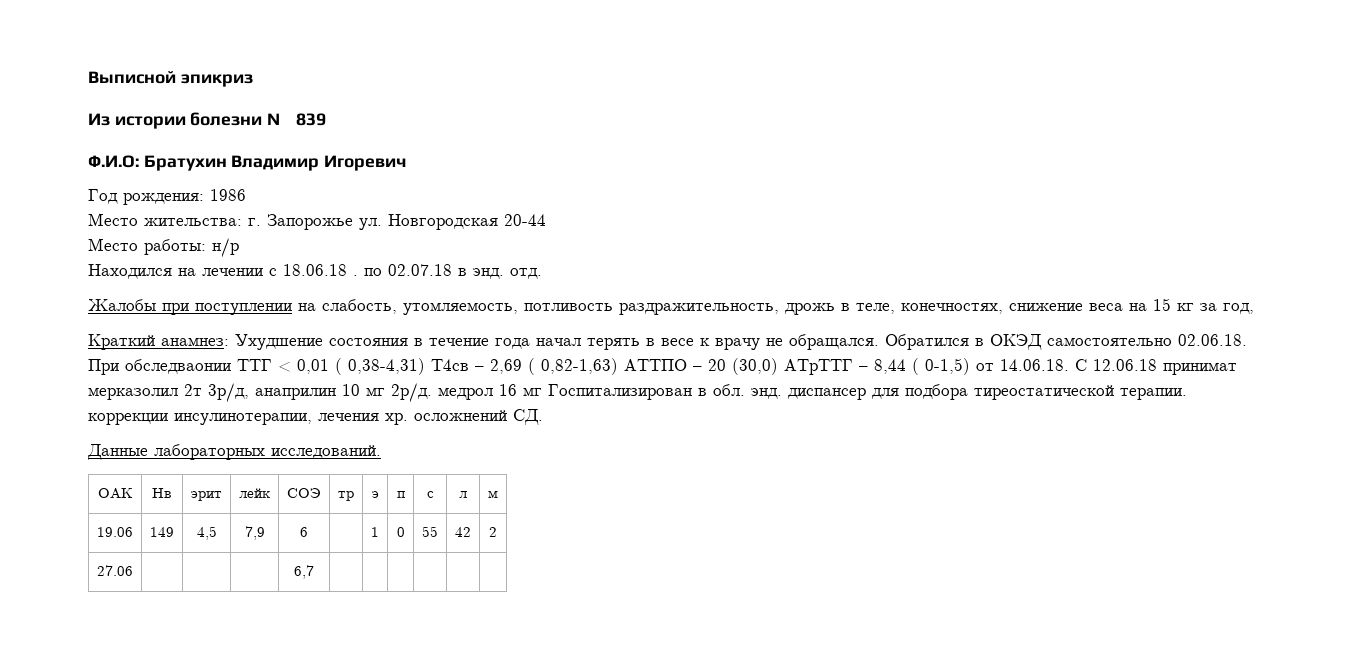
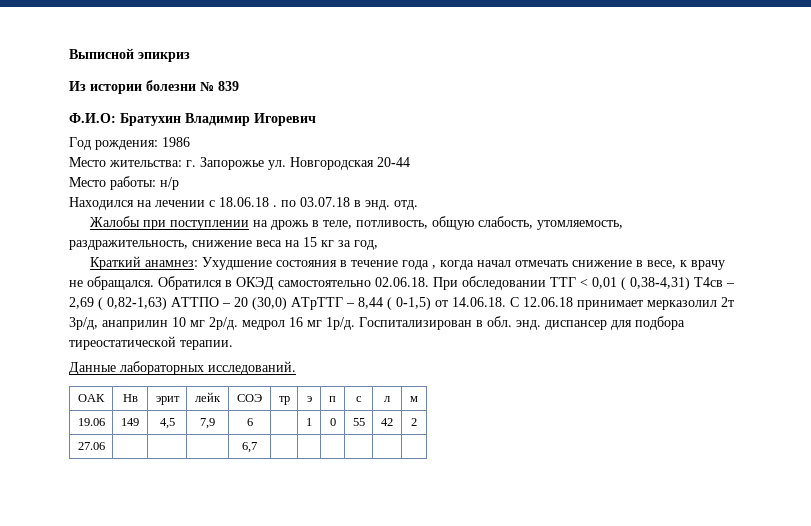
- Находился на лечении с 18.06.18 . по 02.07.18 в энд. отд.
+ Находился на лечении с 18.06.18 . по 03.07.18 в энд. отд.
- Жалобы при поступлении на слабость, утомляемость, потливость раздражительность, дрожь в теле, конечностях, снижение веса на 15 кг за год,
+ Жалобы при поступлении на дрожь в теле, потливость, общую слабость, утомляемость, раздражительность, снижение веса на 15 кг за год,
- Краткий анамнез: Ухудшение состояния в течение года начал терять в весе к врачу не обращался.
+ Краткий анамнез: Ухудшение состояния в течение года , когда начал отмечать снижение в весе, к врачу не обращался.
- Обратился в ОКЭД самостоятельно 02.06.18. При обследваонии ТТГ < 0,01 ( 0,38-4,31) Т4св – 2,69 ( 0,82-1,63) АТТПО – 20 (30,0) АТрТТГ – 8,44 ( 0-1,5) от 14.06.18. С 12.06.18 принимат мерказолил 2т 3р/д, анаприлин 10 мг 2р/д. медрол 16 мг Госпитализирован в обл. энд. диспансер для подбора тиреостатической терапии. коррекции инсулинотерапии, лечения хр. осложнений СД.
+ Обратился в ОКЭД самостоятельно 02.06.18. При обследовании ТТГ < 0,01 ( 0,38-4,31) Т4св – 2,69 ( 0,82-1,63) АТТПО – 20 (30,0) АТрТТГ – 8,44 ( 0-1,5) от 14.06.18. С 12.06.18 принимает мерказолил 2т 3р/д, анаприлин 10 мг 2р/д. медрол 16 мг 1р/д. Госпитализирован в обл. энд. диспансер для подбора тиреостатической терапии.

